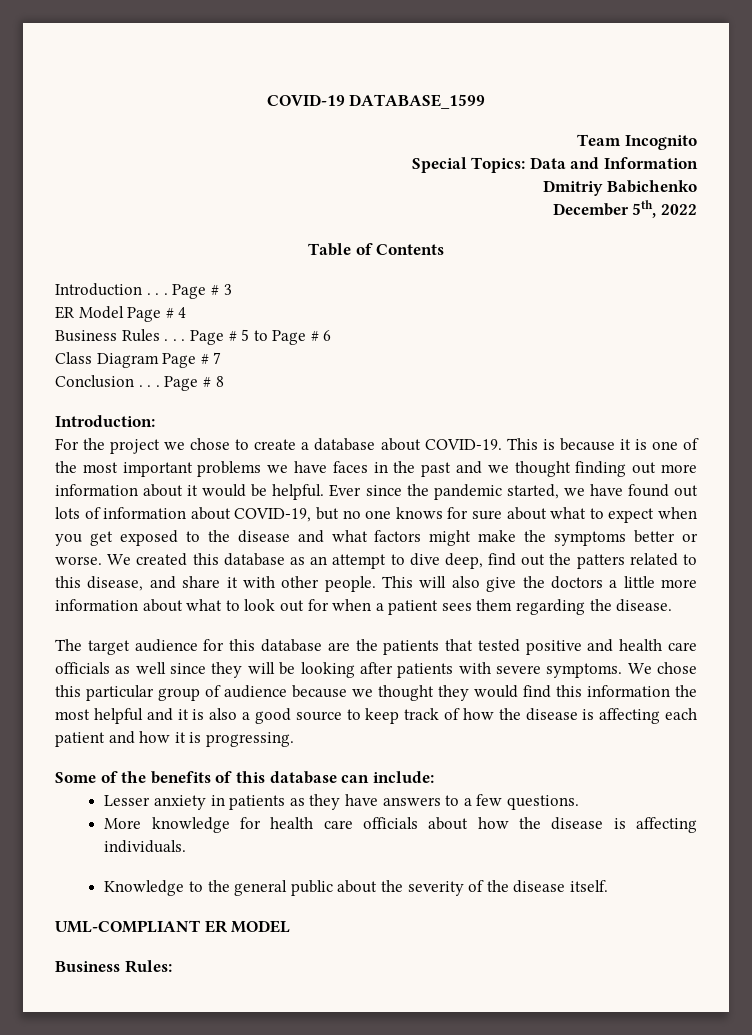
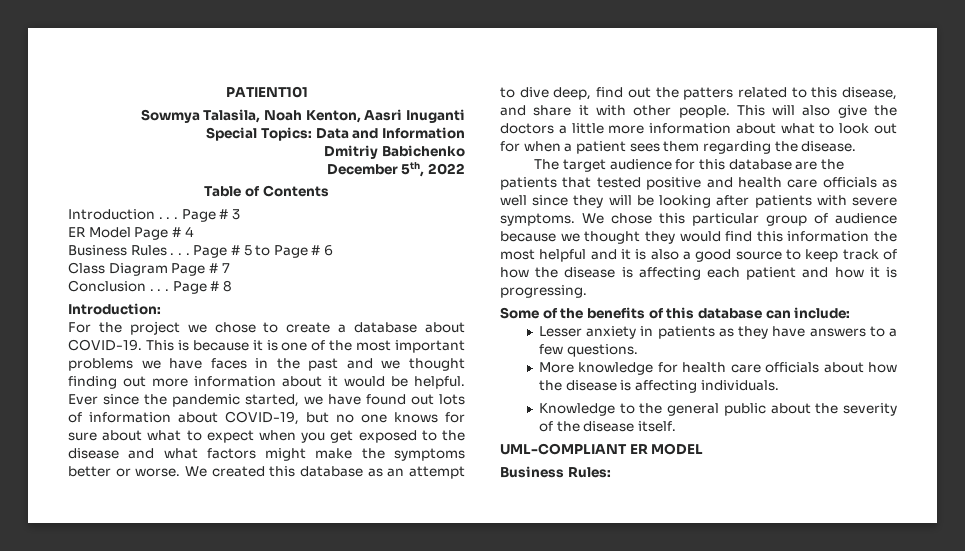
- COVID-19 DATABASE_1599
- Team Incognito
+ PATIENT101
+ Sowmya Talasila, Noah Kenton, Aasri Inuganti

